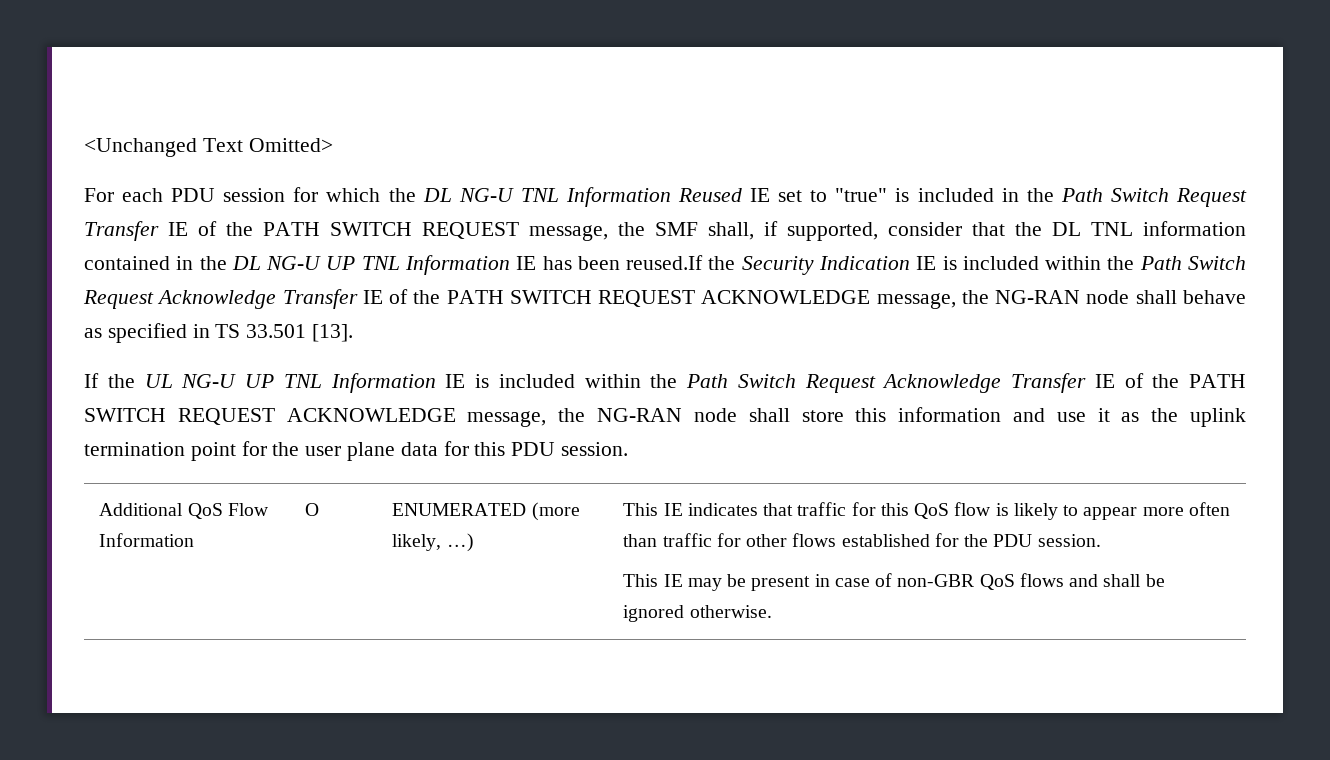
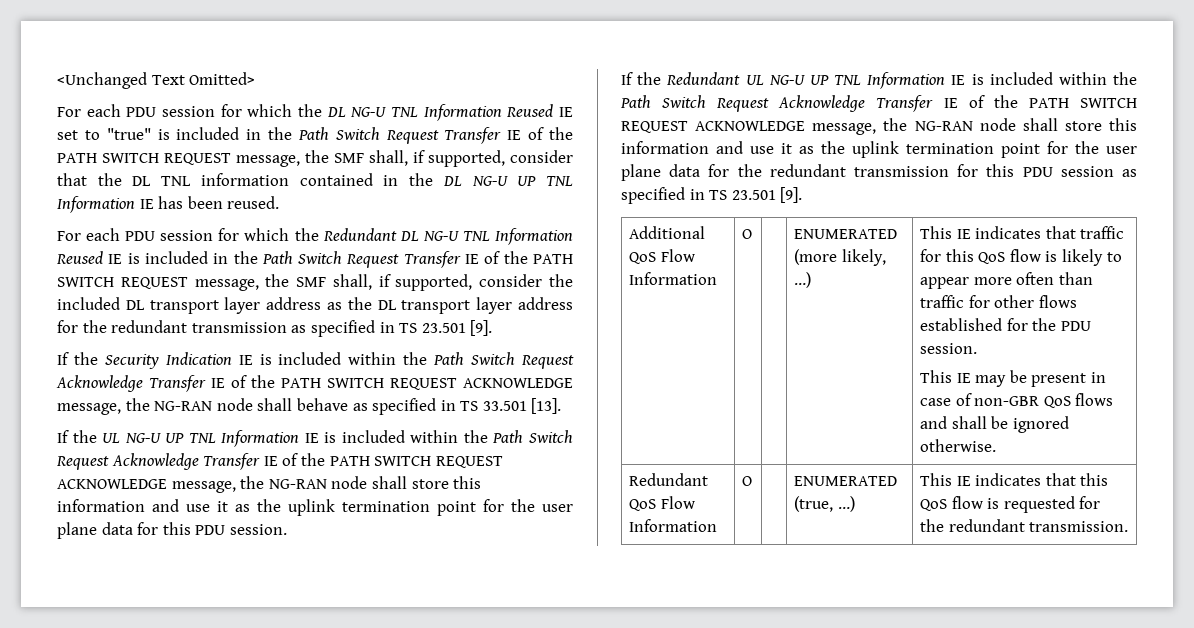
- For each PDU session for which the DL NG-U TNL Information Reused IE set to "true" is included in the Path Switch Request Transfer IE of the PATH SWITCH REQUEST message, the SMF shall, if supported, consider that the DL TNL information contained in the DL NG-U UP TNL Information IE has been reused.If the Security Indication IE is included within the Path Switch Request Acknowledge Transfer IE of the PATH SWITCH REQUEST ACKNOWLEDGE message, the NG-RAN node shall behave as specified in TS 33.501 [13].
+ For each PDU session for which the DL NG-U TNL Information Reused IE set to "true" is included in the Path Switch Request Transfer IE of the PATH SWITCH REQUEST message, the SMF shall, if supported, consider that the DL TNL information contained in the DL NG-U UP TNL Information IE has been reused.
+ For each PDU session for which the Redundant DL NG-U TNL Information Reused IE is included in the Path Switch Request Transfer IE of the PATH SWITCH REQUEST message, the SMF shall, if supported, consider the included DL transport layer address as the DL transport layer address for the redundant transmission as specified in TS 23.501 [9].
+ If the Security Indication IE is included within the Path Switch Request Acknowledge Transfer IE of the PATH SWITCH REQUEST ACKNOWLEDGE message, the NG-RAN node shall behave as specified in TS 33.501 [13].
+ If the Redundant UL NG-U UP TNL Information IE is included within the Path Switch Request Acknowledge Transfer IE of the PATH SWITCH REQUEST ACKNOWLEDGE message, the NG-RAN node shall store this information and use it as the uplink termination point for the user plane data for the redundant transmission for this PDU session as specified in TS 23.501 [9].
+ Redundant QoS Flow Information | O | | ENUMERATED (true, …) | This IE indicates that this QoS flow is requested for the redundant transmission.

